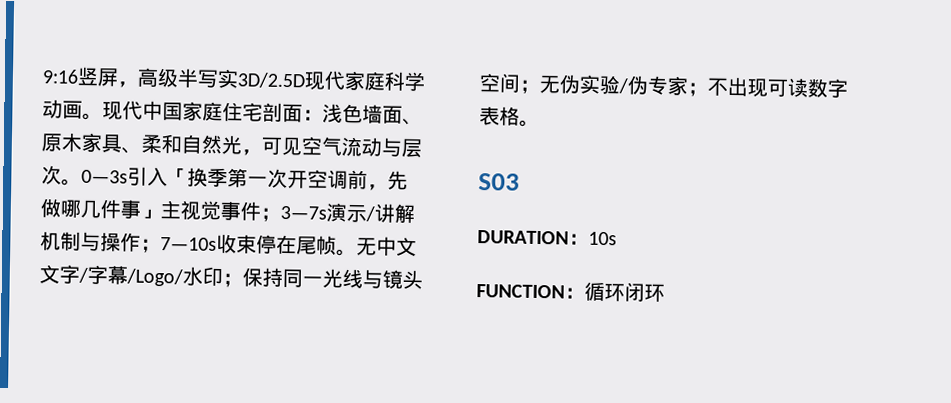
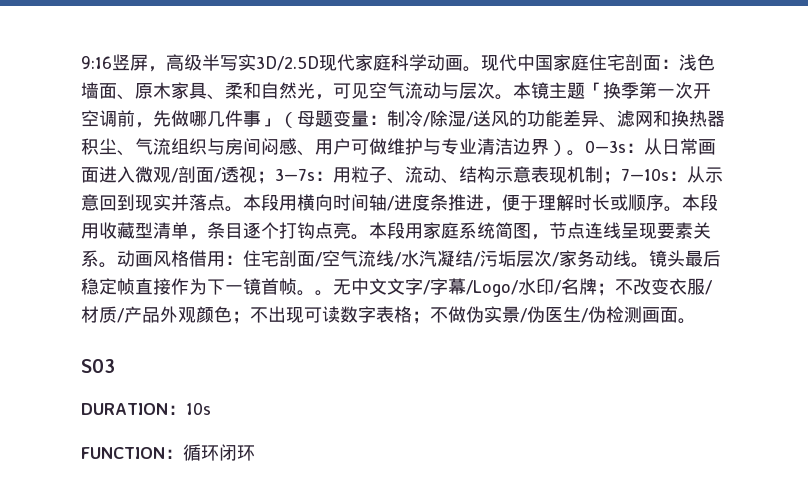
- 0—3s引入「换季第一次开空调前，先做哪几件事」主视觉事件；3—7s演示/讲解机制与操作；7—10s收束停在尾帧。
+ 本镜主题「换季第一次开空调前，先做哪几件事」（母题变量：制冷/除湿/送风的功能差异、滤网和换热器积尘、气流组织与房间闷感、用户可做维护与专业清洁边界）。0—3s：从日常画面进入微观/剖面/透视；3—7s：用粒子、流动、结构示意表现机制；7—10s：从示意回到现实并落点。本段用横向时间轴/进度条推进，便于理解时长或顺序。本段用收藏型清单，条目逐个打钩点亮。本段用家庭系统简图，节点连线呈现要素关系。动画风格借用：住宅剖面/空气流线/水汽凝结/污垢层次/家务动线。镜头最后稳定帧直接作为下一镜首帧。。
- 无中文文字/字幕/Logo/水印；保持同一光线与镜头空间；无伪实验/伪专家；不出现可读数字表格。
+ 无中文文字/字幕/Logo/水印/名牌；不改变衣服/材质/产品外观颜色；不出现可读数字表格；不做伪实景/伪医生/伪检测画面。

